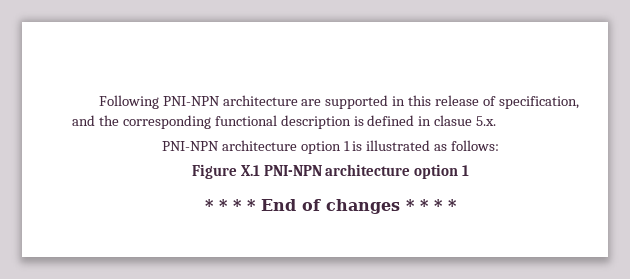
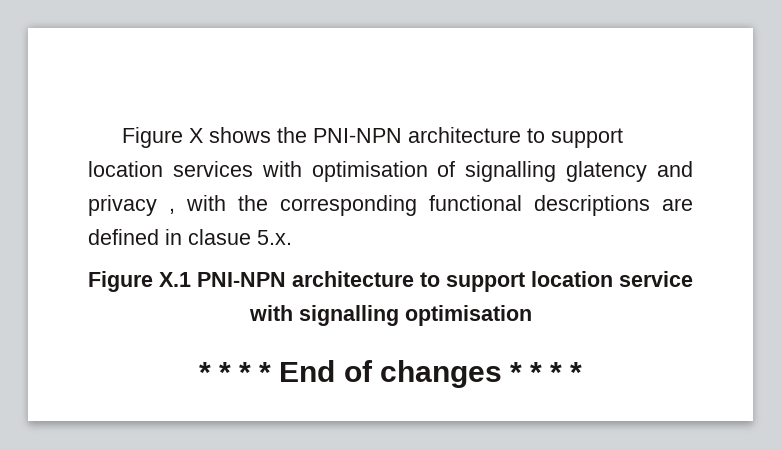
- Following PNI-NPN architecture are supported in this release of specification, and the corresponding functional description is defined in clasue 5.x.
+ Figure X shows the PNI-NPN architecture to support location services with optimisation of signalling glatency and privacy , with the corresponding functional descriptions are defined in clasue 5.x.
- PNI-NPN architecture option 1 is illustrated as follows:
- Figure X.1 PNI-NPN architecture option 1
+ Figure X.1 PNI-NPN architecture to support location service with signalling optimisation

